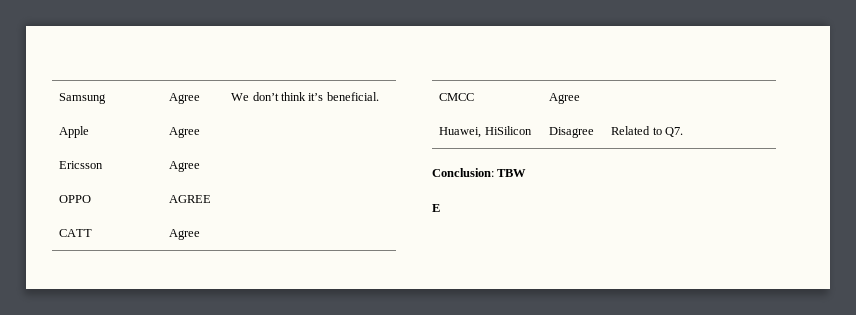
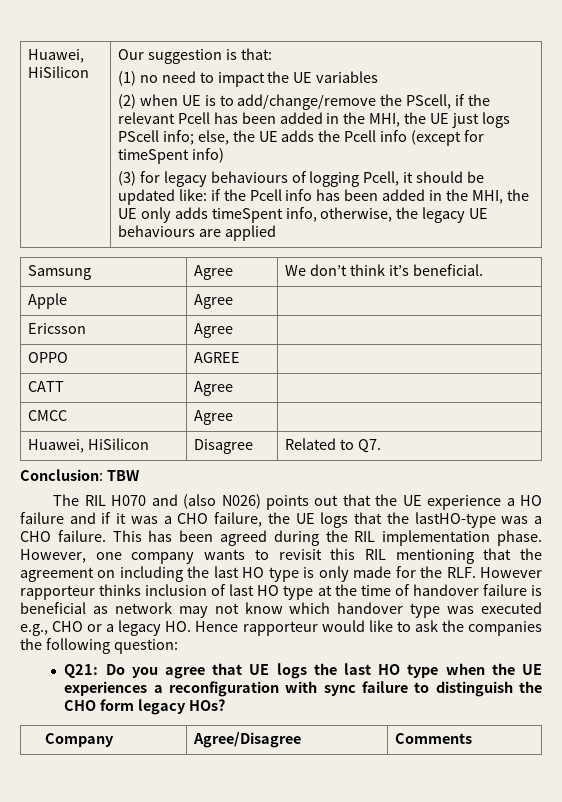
+ Huawei, HiSilicon | Our suggestion is that:
+ (1) no need to impact the UE variables
+ (2) when UE is to add/change/remove the PScell, if the relevant Pcell has been added in the MHI, the UE just logs PScell info; else, the UE adds the Pcell info (except for timeSpent info)
+ (3) for legacy behaviours of logging Pcell, it should be updated like: if the Pcell info has been added in the MHI, the UE only adds timeSpent info, otherwise, the legacy UE behaviours are applied
- E
+ The RIL H070 and (also N026) points out that the UE experience a HO failure and if it was a CHO failure, the UE logs that the lastHO-type was a CHO failure. This has been agreed during the RIL implementation phase. However, one company wants to revisit this RIL mentioning that the agreement on including the last HO type is only made for the RLF. However rapporteur thinks inclusion of last HO type at the time of handover failure is beneficial as network may not know which handover type was executed e.g., CHO or a legacy HO. Hence rapporteur would like to ask the companies the following question:
+ Q21: Do you agree that UE logs the last HO type when the UE experiences a reconfiguration with sync failure to distinguish the CHO form legacy HOs?
+ Company | Agree/Disagree | Comments

